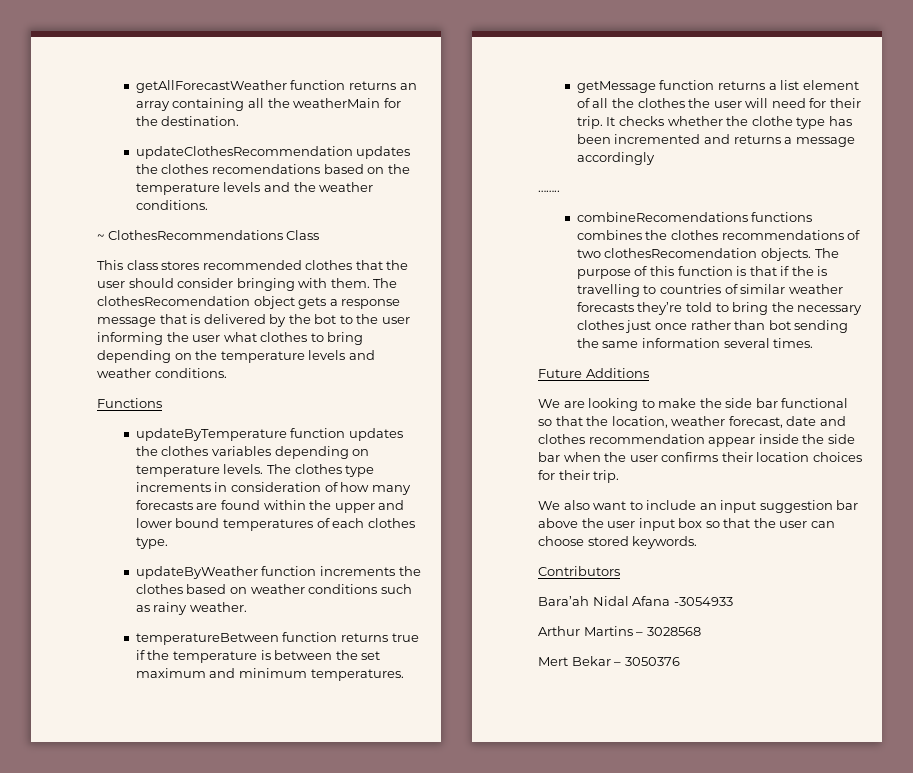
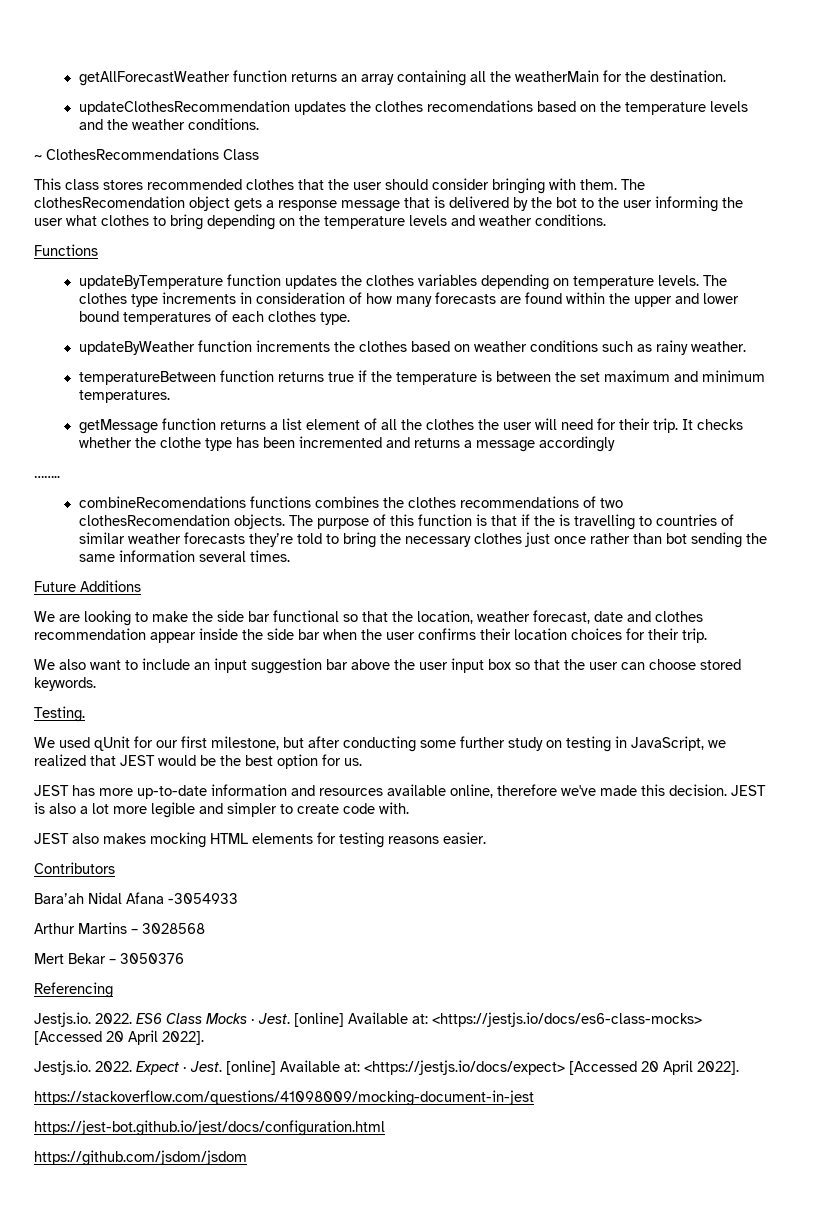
+ Testing.
+ We used qUnit for our first milestone, but after conducting some further study on testing in JavaScript, we realized that JEST would be the best option for us.
+ JEST has more up-to-date information and resources available online, therefore we've made this decision. JEST is also a lot more legible and simpler to create code with.
+ JEST also makes mocking HTML elements for testing reasons easier.
+ Referencing
+ Jestjs.io. 2022. ES6 Class Mocks · Jest. [online] Available at: <https://jestjs.io/docs/es6-class-mocks> [Accessed 20 April 2022].
+ Jestjs.io. 2022. Expect · Jest. [online] Available at: <https://jestjs.io/docs/expect> [Accessed 20 April 2022].
+ https://stackoverflow.com/questions/41098009/mocking-document-in-jest
+ https://jest-bot.github.io/jest/docs/configuration.html
+ https://github.com/jsdom/jsdom

